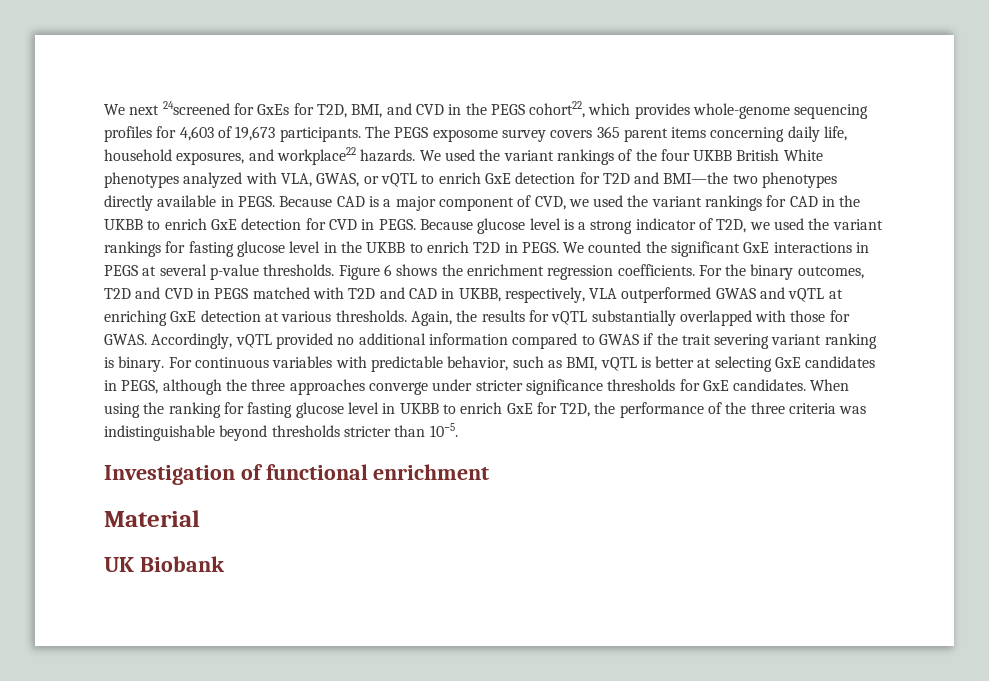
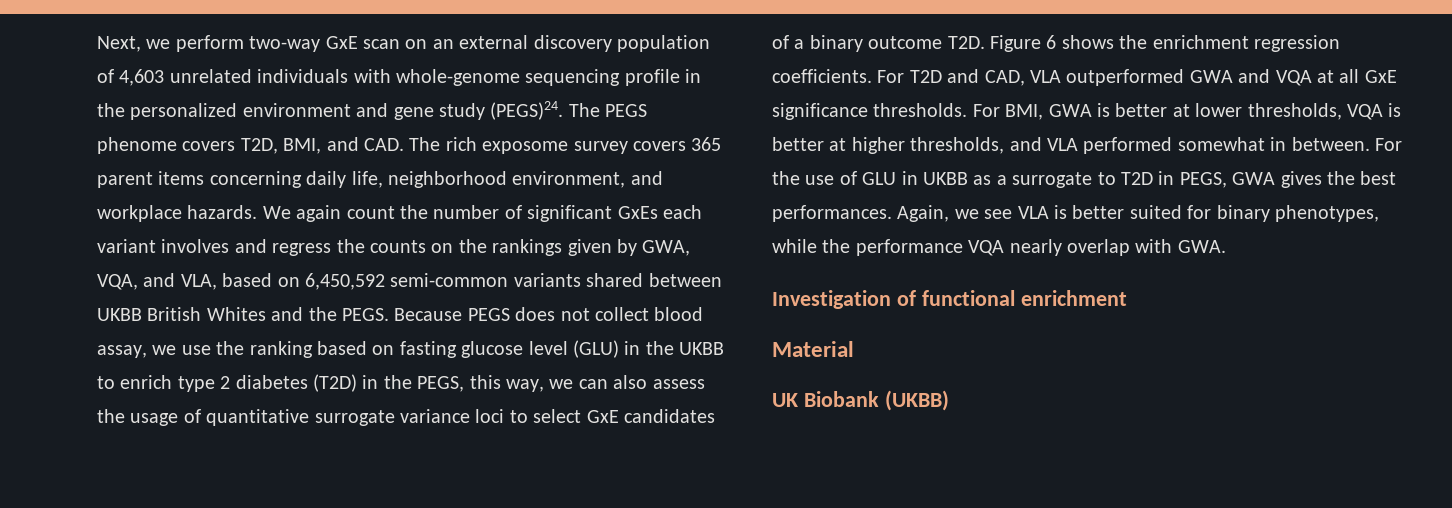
- We next 24screened for GxEs for T2D, BMI, and CVD in the PEGS cohort22, which provides whole-genome sequencing profiles for 4,603 of 19,673 participants. The PEGS exposome survey covers 365 parent items concerning daily life, household exposures, and workplace22 hazards. We used the variant rankings of the four UKBB British White phenotypes analyzed with VLA, GWAS, or vQTL to enrich GxE detection for T2D and BMI—the two phenotypes directly available in PEGS. Because CAD is a major component of CVD, we used the variant rankings for CAD in the UKBB to enrich GxE detection for CVD in PEGS. Because glucose level is a strong indicator of T2D, we used the variant rankings for fasting glucose level in the UKBB to enrich T2D in PEGS. We counted the significant GxE interactions in PEGS at several p-value thresholds. Figure 6 shows the enrichment regression coefficients.
+ Next, we perform two-way GxE scan on an external discovery population of 4,603 unrelated individuals with whole-genome sequencing profile in the personalized environment and gene study (PEGS)24. The PEGS phenome covers T2D, BMI, and CAD. The rich exposome survey covers 365 parent items concerning daily life, neighborhood environment, and workplace hazards. We again count the number of significant GxEs each variant involves and regress the counts on the rankings given by GWA, VQA, and VLA, based on 6,450,592 semi-common variants shared between UKBB British Whites and the PEGS. Because PEGS does not collect blood assay, we use the ranking based on fasting glucose level (GLU) in the UKBB to enrich type 2 diabetes (T2D) in the PEGS, this way, we can also assess the usage of quantitative surrogate variance loci to select GxE candidates of a binary outcome T2D. Figure 6 shows the enrichment regression coefficients.
- For the binary outcomes, T2D and CVD in PEGS matched with T2D and CAD in UKBB, respectively, VLA outperformed GWAS and vQTL at enriching GxE detection at various thresholds. Again, the results for vQTL substantially overlapped with those for GWAS. Accordingly, vQTL provided no additional information compared to GWAS if the trait severing variant ranking is binary. For continuous variables with predictable behavior, such as BMI, vQTL is better at selecting GxE candidates in PEGS, although the three approaches converge under stricter significance thresholds for GxE candidates. When using the ranking for fasting glucose level in UKBB to enrich GxE for T2D, the performance of the three criteria was indistinguishable beyond thresholds stricter than 10−5.
+ For T2D and CAD, VLA outperformed GWA and VQA at all GxE significance thresholds. For BMI, GWA is better at lower thresholds, VQA is better at higher thresholds, and VLA performed somewhat in between. For the use of GLU in UKBB as a surrogate to T2D in PEGS, GWA gives the best performances. Again, we see VLA is better suited for binary phenotypes, while the performance VQA nearly overlap with GWA.
- UK Biobank
+ UK Biobank (UKBB)

